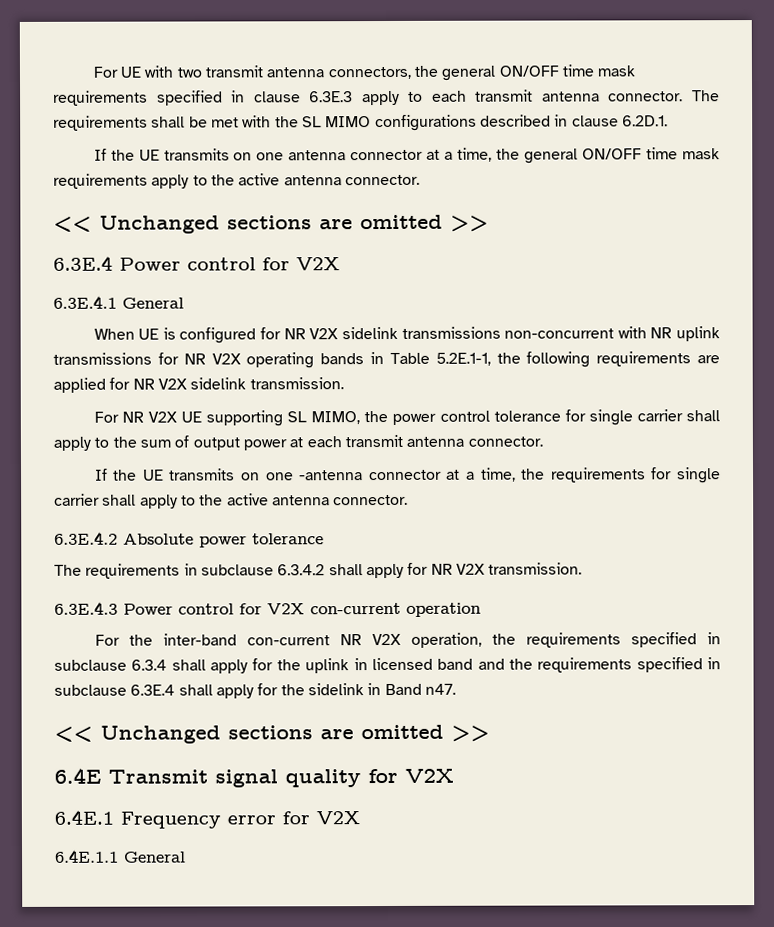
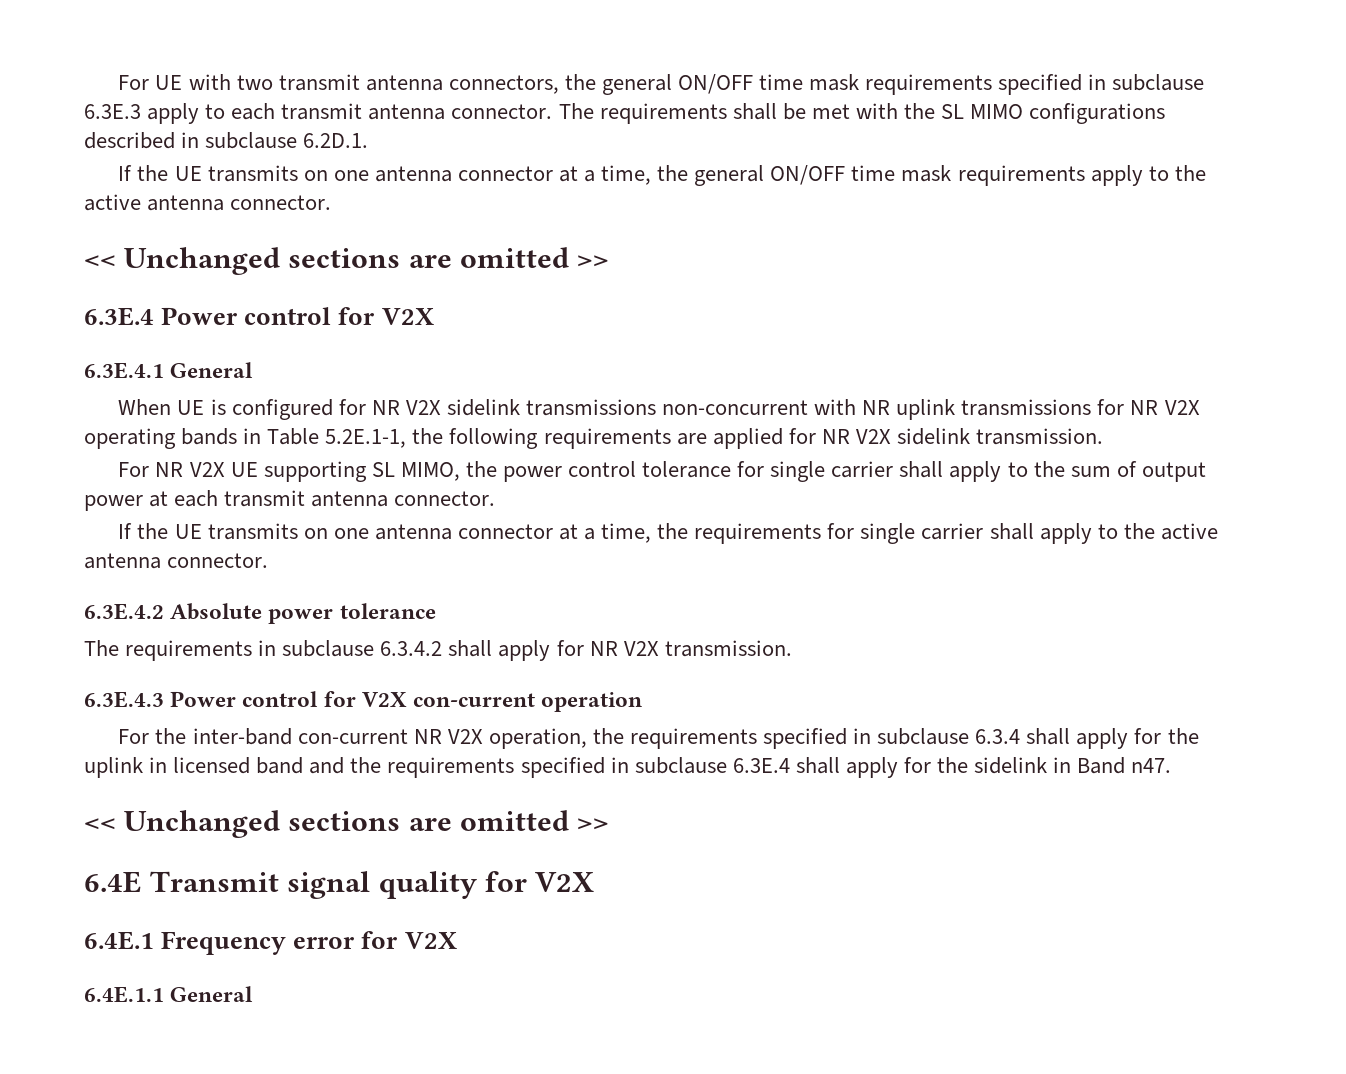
- For UE with two transmit antenna connectors, the general ON/OFF time mask requirements specified in clause 6.3E.3 apply to each transmit antenna connector.
+ For UE with two transmit antenna connectors, the general ON/OFF time mask requirements specified in subclause 6.3E.3 apply to each transmit antenna connector.
- The requirements shall be met with the SL MIMO configurations described in clause 6.2D.1.
+ The requirements shall be met with the SL MIMO configurations described in subclause 6.2D.1.
- If the UE transmits on one -antenna connector at a time, the requirements for single carrier shall apply to the active antenna connector.
+ If the UE transmits on one antenna connector at a time, the requirements for single carrier shall apply to the active antenna connector.

